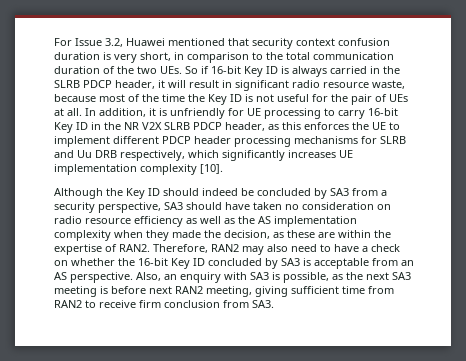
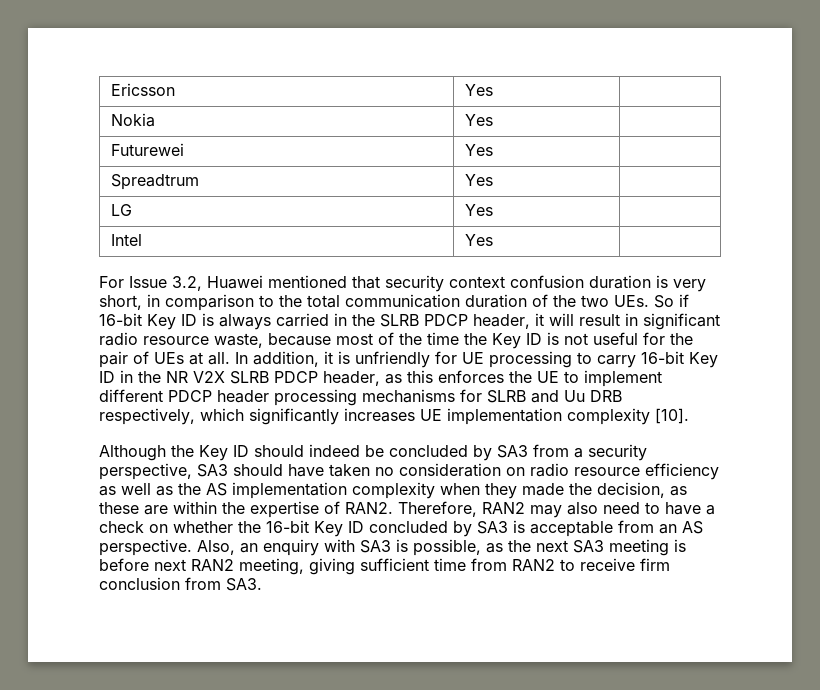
+ Ericsson | Yes |
+ Nokia | Yes |
+ Futurewei | Yes |
+ Spreadtrum | Yes |
+ LG | Yes |
+ Intel | Yes |

